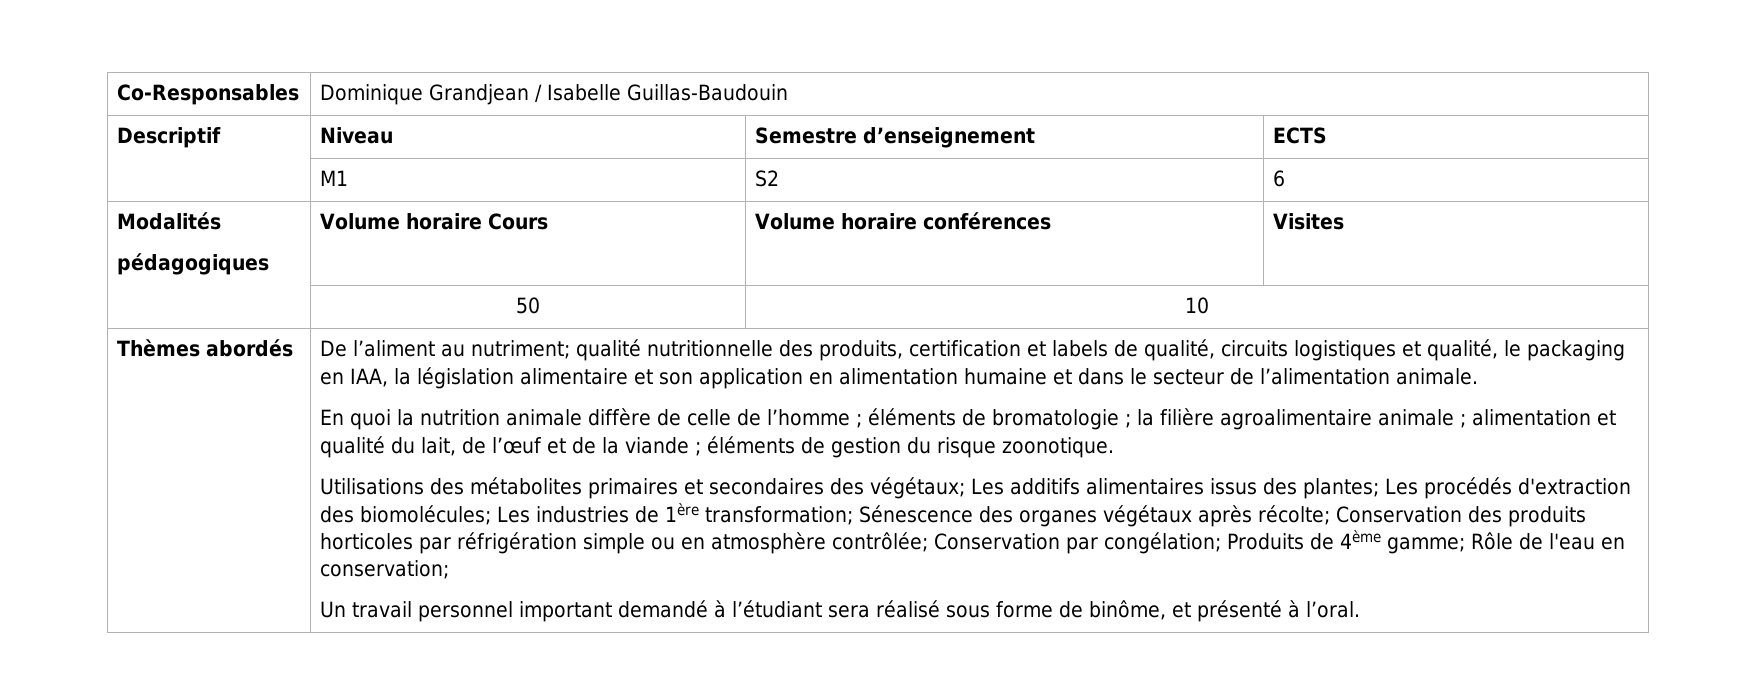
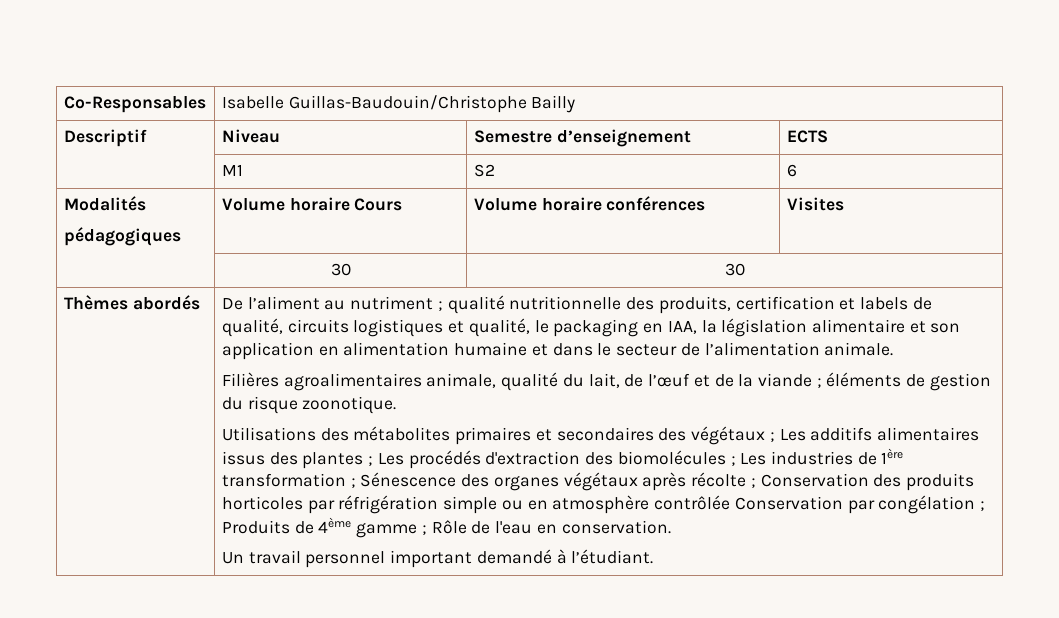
- Co-Responsables | Dominique Grandjean / Isabelle Guillas-Baudouin
+ Co-Responsables | Isabelle Guillas-Baudouin/Christophe Bailly
- | 50 | 10
+ | 30 | 30
- De l’aliment au nutriment; qualité nutritionnelle des produits, certification et labels de qualité, circuits logistiques et qualité, le packaging en IAA, la législation alimentaire et son application en alimentation humaine et dans le secteur de l’alimentation animale.
+ De l’aliment au nutriment ; qualité nutritionnelle des produits, certification et labels de qualité, circuits logistiques et qualité, le packaging en IAA, la législation alimentaire et son application en alimentation humaine et dans le secteur de l’alimentation animale.
- En quoi la nutrition animale diffère de celle de l’homme ; éléments de bromatologie ; la filière agroalimentaire animale ; alimentation et qualité du lait, de l’œuf et de la viande ; éléments de gestion du risque zoonotique.
+ Filières agroalimentaires animale, qualité du lait, de l’œuf et de la viande ; éléments de gestion du risque zoonotique.
- Utilisations des métabolites primaires et secondaires des végétaux; Les additifs alimentaires issus des plantes; Les procédés d'extraction des biomolécules; Les industries de 1ère transformation; Sénescence des organes végétaux après récolte; Conservation des produits horticoles par réfrigération simple ou en atmosphère contrôlée; Conservation par congélation; Produits de 4ème gamme; Rôle de l'eau en conservation;
+ Utilisations des métabolites primaires et secondaires des végétaux ; Les additifs alimentaires issus des plantes ; Les procédés d'extraction des biomolécules ; Les industries de 1ère transformation ; Sénescence des organes végétaux après récolte ; Conservation des produits horticoles par réfrigération simple ou en atmosphère contrôlée Conservation par congélation ; Produits de 4ème gamme ; Rôle de l'eau en conservation.
- Un travail personnel important demandé à l’étudiant sera réalisé sous forme de binôme, et présenté à l’oral.
+ Un travail personnel important demandé à l’étudiant.

